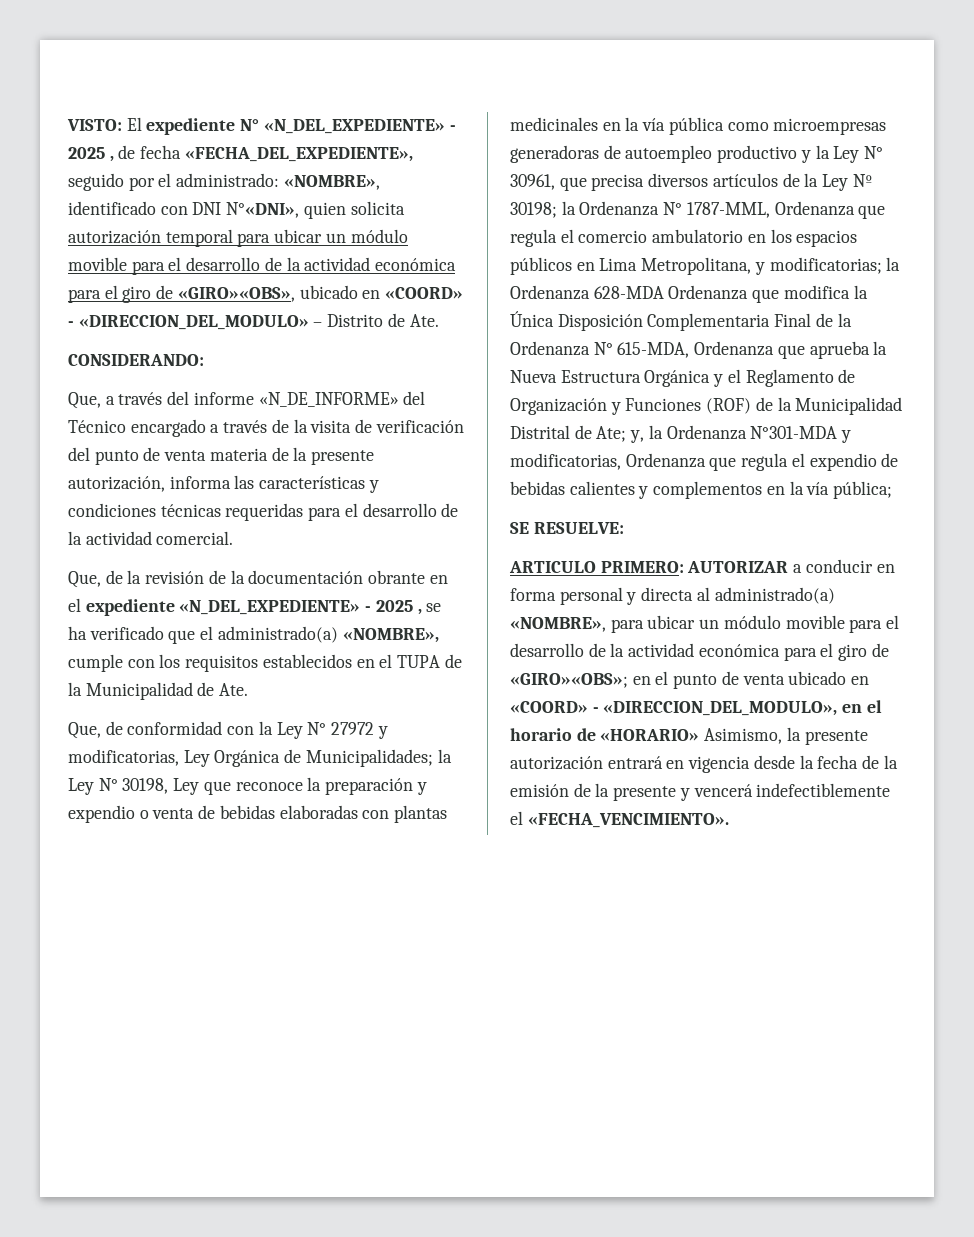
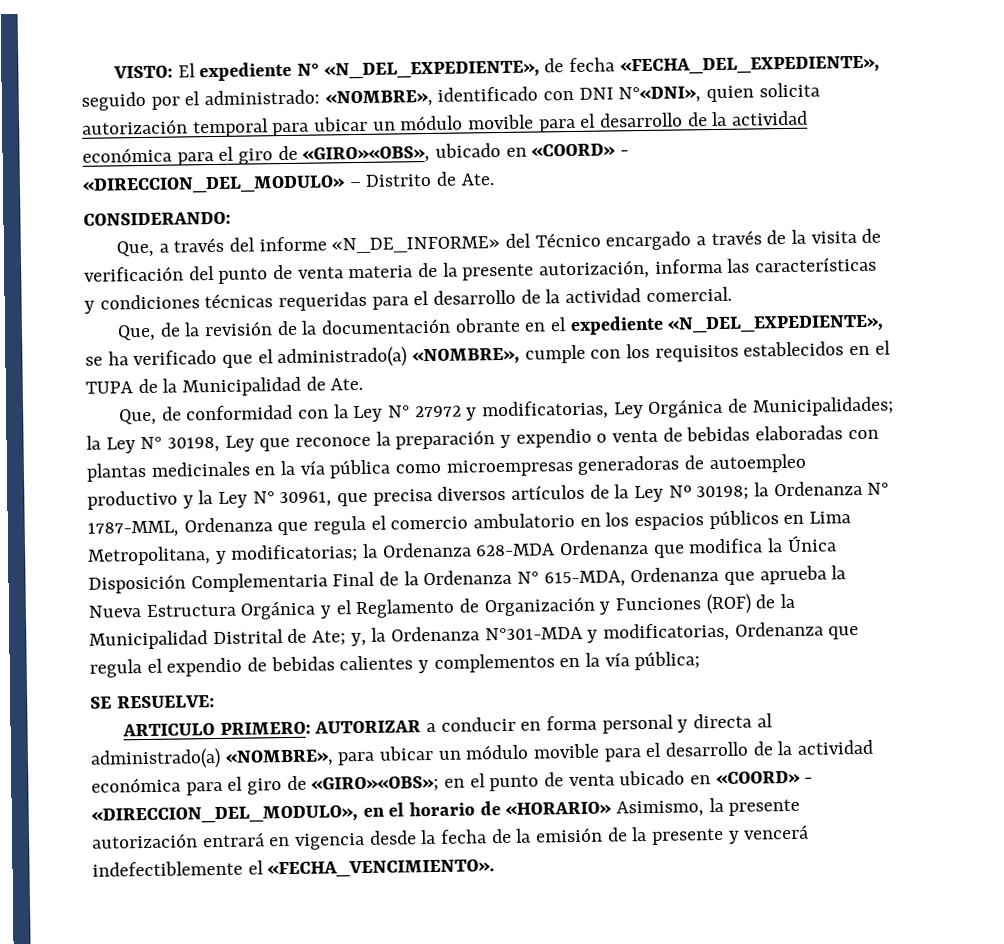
- VISTO: El expediente N° «N_DEL_EXPEDIENTE» - 2025 , de fecha «FECHA_DEL_EXPEDIENTE», seguido por el administrado: «NOMBRE», identificado con DNI N°«DNI», quien solicita autorización temporal para ubicar un módulo movible para el desarrollo de la actividad económica para el giro de «GIRO»«OBS», ubicado en «COORD» - «DIRECCION_DEL_MODULO» – Distrito de Ate.
+ VISTO: El expediente N° «N_DEL_EXPEDIENTE», de fecha «FECHA_DEL_EXPEDIENTE», seguido por el administrado: «NOMBRE», identificado con DNI N°«DNI», quien solicita autorización temporal para ubicar un módulo movible para el desarrollo de la actividad económica para el giro de «GIRO»«OBS», ubicado en «COORD» - «DIRECCION_DEL_MODULO» – Distrito de Ate.
- Que, de la revisión de la documentación obrante en el expediente «N_DEL_EXPEDIENTE» - 2025 , se ha verificado que el administrado(a) «NOMBRE», cumple con los requisitos establecidos en el TUPA de la Municipalidad de Ate.
+ Que, de la revisión de la documentación obrante en el expediente «N_DEL_EXPEDIENTE», se ha verificado que el administrado(a) «NOMBRE», cumple con los requisitos establecidos en el TUPA de la Municipalidad de Ate.

